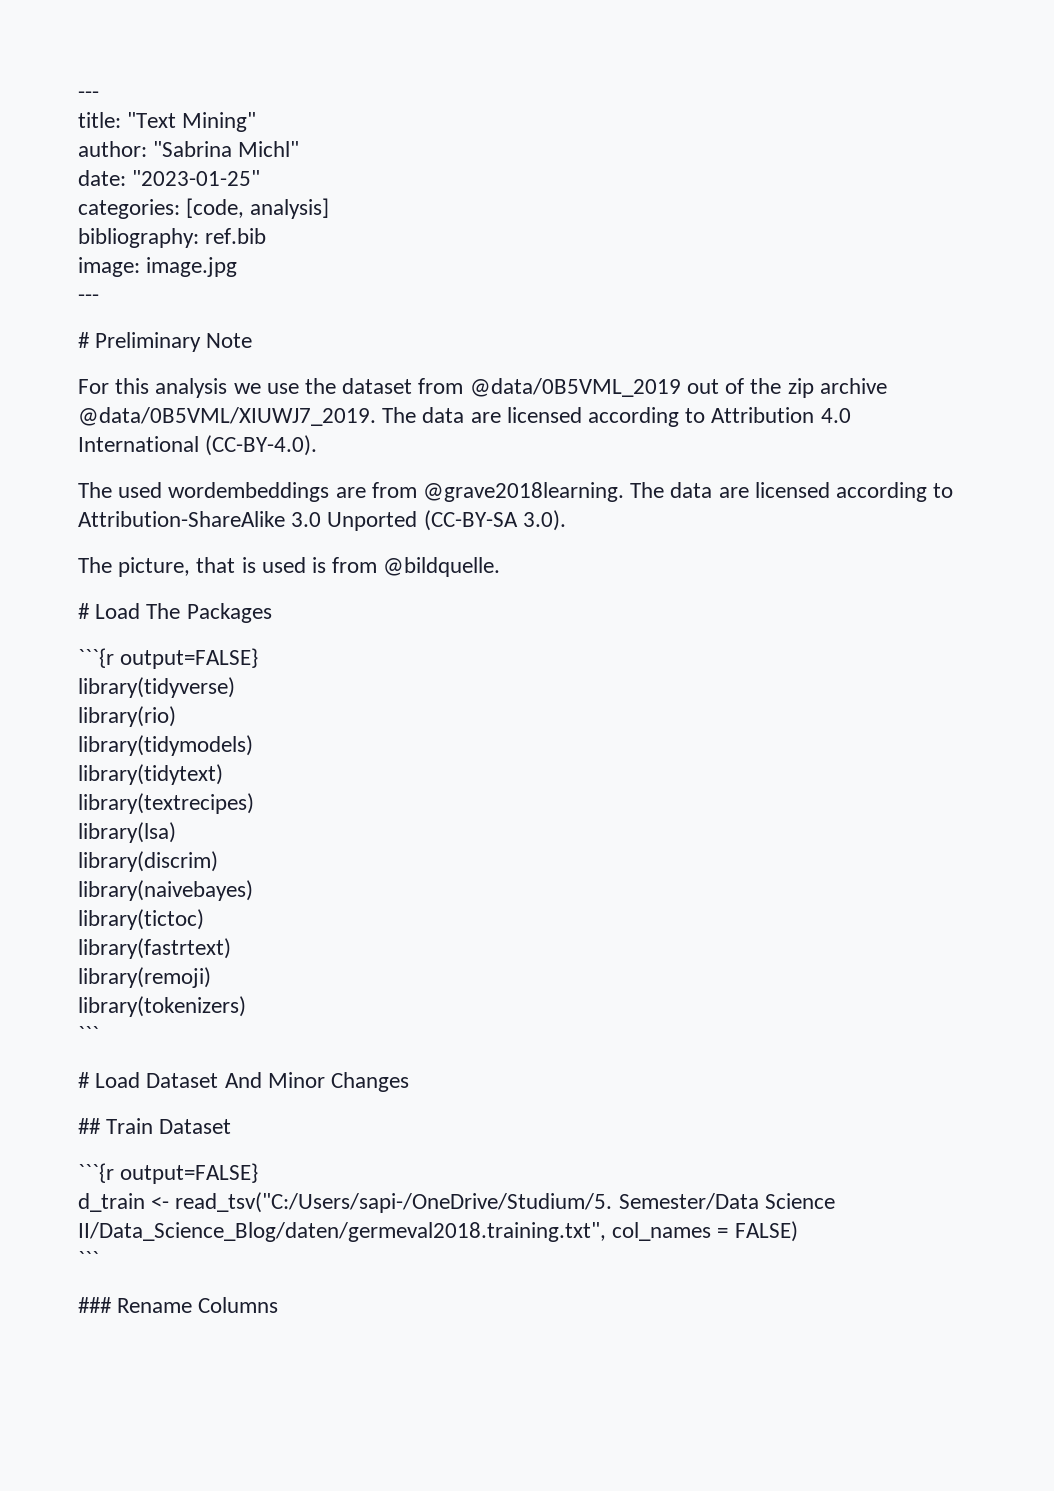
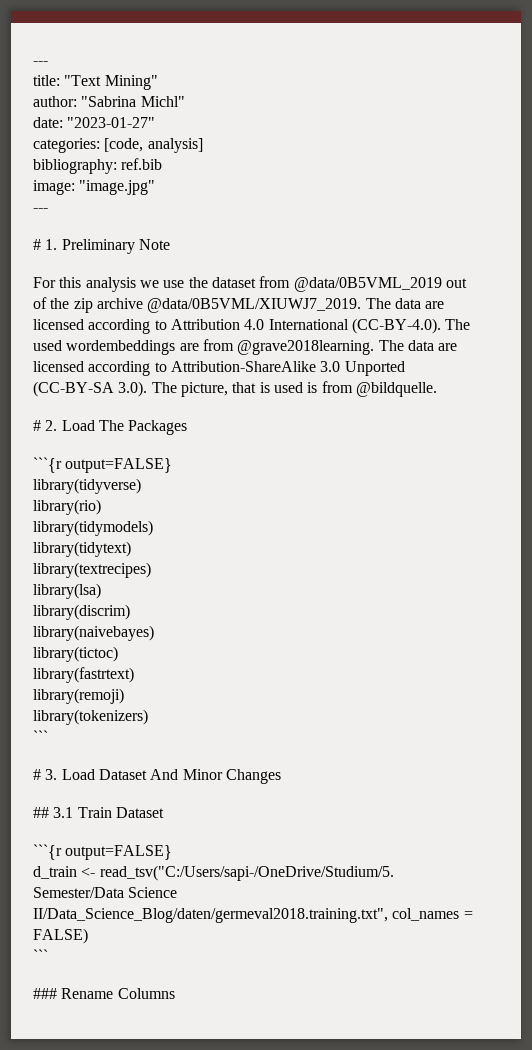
- date: "2023-01-25"
+ date: "2023-01-27"
- image: image.jpg
+ image: "image.jpg"
- # Preliminary Note
+ # 1. Preliminary Note
- The data are licensed according to Attribution 4.0 International (CC-BY-4.0).
- The used wordembeddings are from @grave2018learning.
+ The data are licensed according to Attribution 4.0 International (CC-BY-4.0). The used wordembeddings are from @grave2018learning.
- The data are licensed according to Attribution-ShareAlike 3.0 Unported (CC-BY-SA 3.0).
- The picture, that is used is from @bildquelle.
+ The data are licensed according to Attribution-ShareAlike 3.0 Unported (CC-BY-SA 3.0). The picture, that is used is from @bildquelle.
- # Load The Packages
+ # 2. Load The Packages
- # Load Dataset And Minor Changes
+ # 3. Load Dataset And Minor Changes
- ## Train Dataset
+ ## 3.1 Train Dataset

